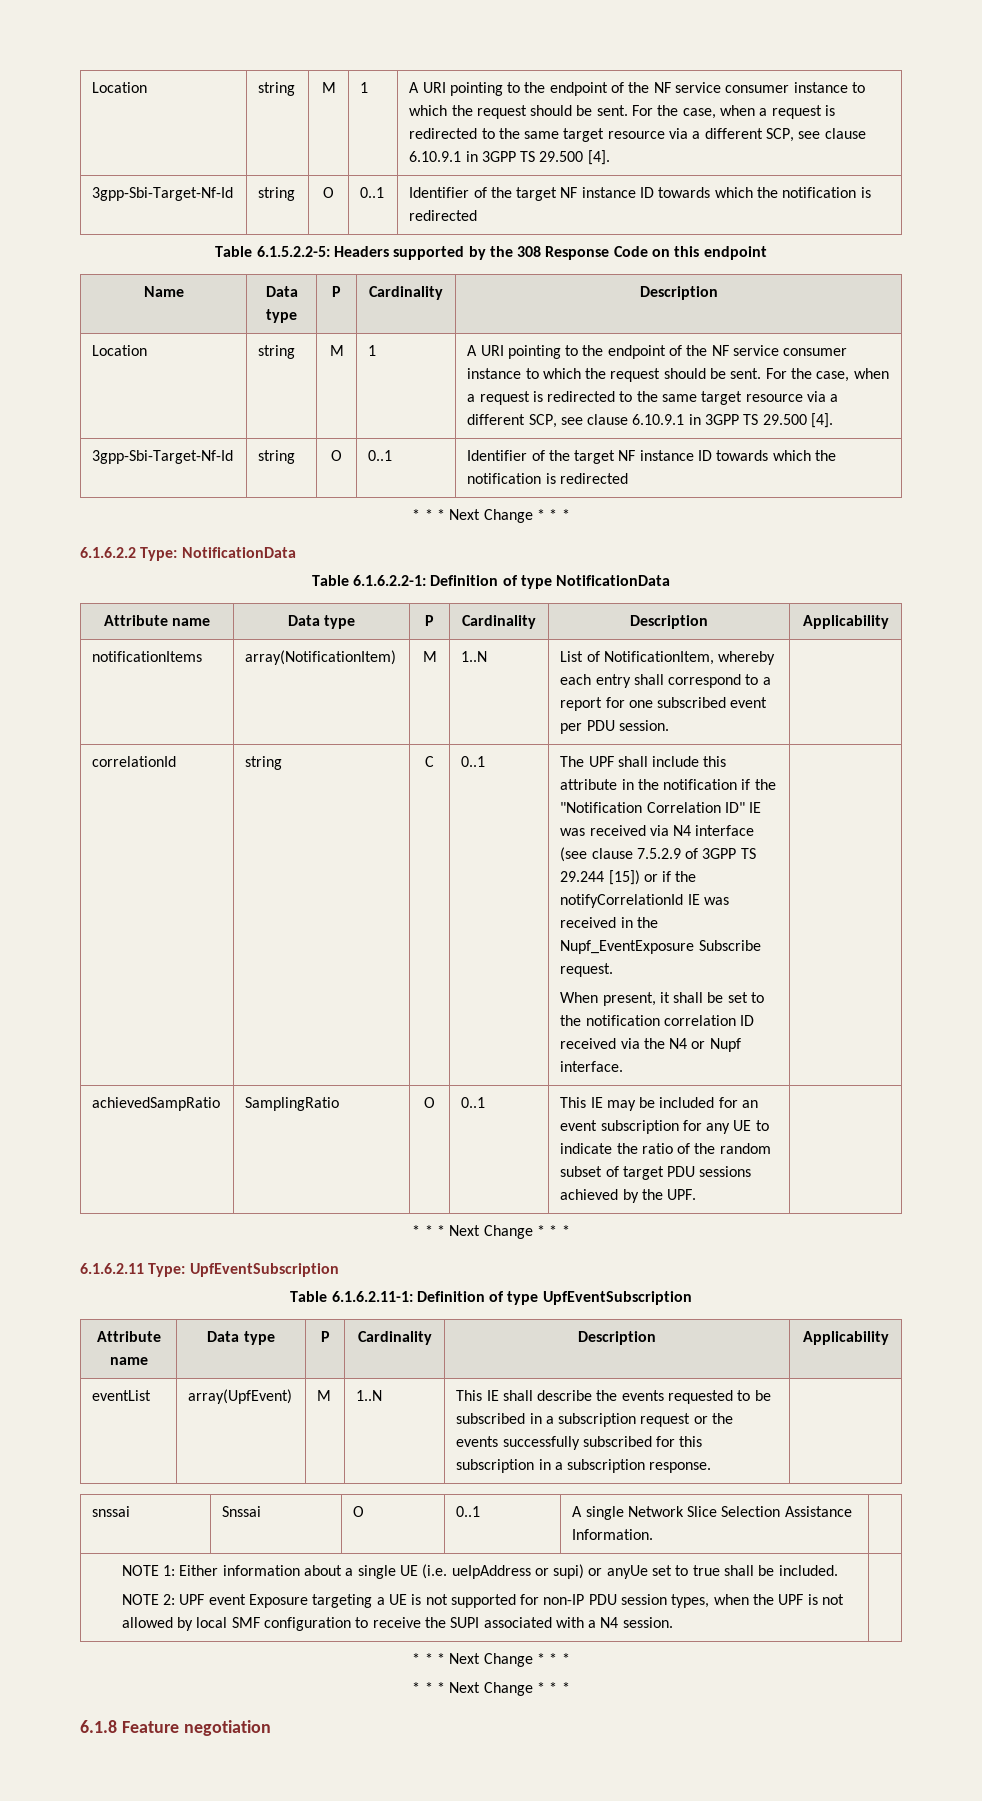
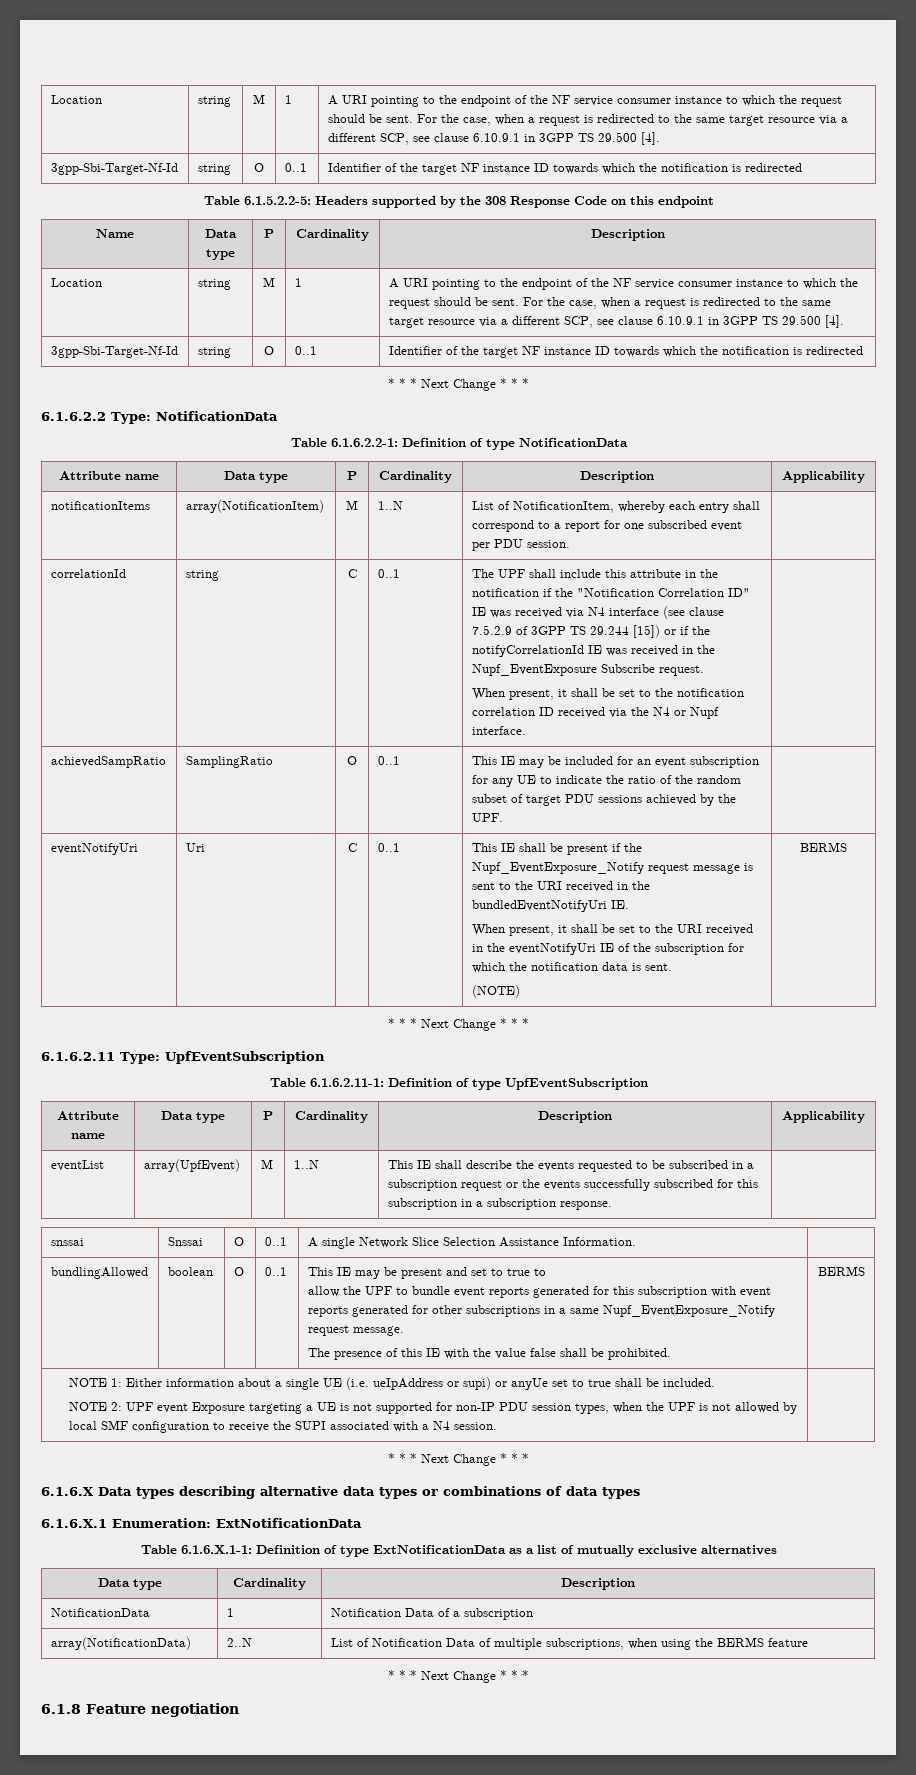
+ eventNotifyUri | Uri | C | 0..1 | This IE shall be present if the Nupf_EventExposure_Notify request message is sent to the URI received in the bundledEventNotifyUri IE.
+ When present, it shall be set to the URI received in the eventNotifyUri IE of the subscription for which the notification data is sent.
+ (NOTE) | BERMS
+ bundlingAllowed | boolean | O | 0..1 | This IE may be present and set to true to
+ allow the UPF to bundle event reports generated for this subscription with event reports generated for other subscriptions in a same Nupf_EventExposure_Notify request message.
+ The presence of this IE with the value false shall be prohibited. | BERMS
+ 6.1.6.X Data types describing alternative data types or combinations of data types
+ 6.1.6.X.1 Enumeration: ExtNotificationData
+ Table 6.1.6.X.1-1: Definition of type ExtNotificationData as a list of mutually exclusive alternatives
+ Data type | Cardinality | Description
+ NotificationData | 1 | Notification Data of a subscription
+ array(NotificationData) | 2..N | List of Notification Data of multiple subscriptions, when using the BERMS feature

